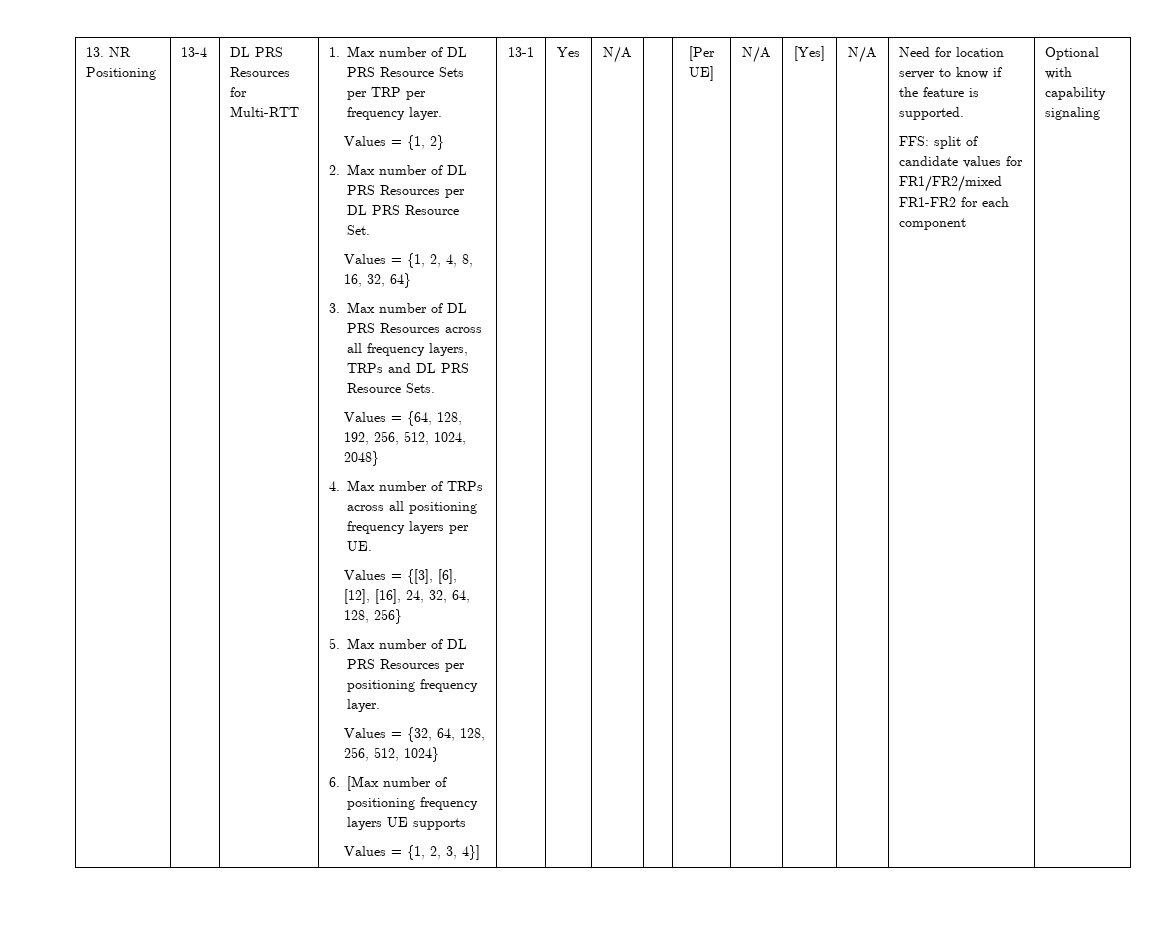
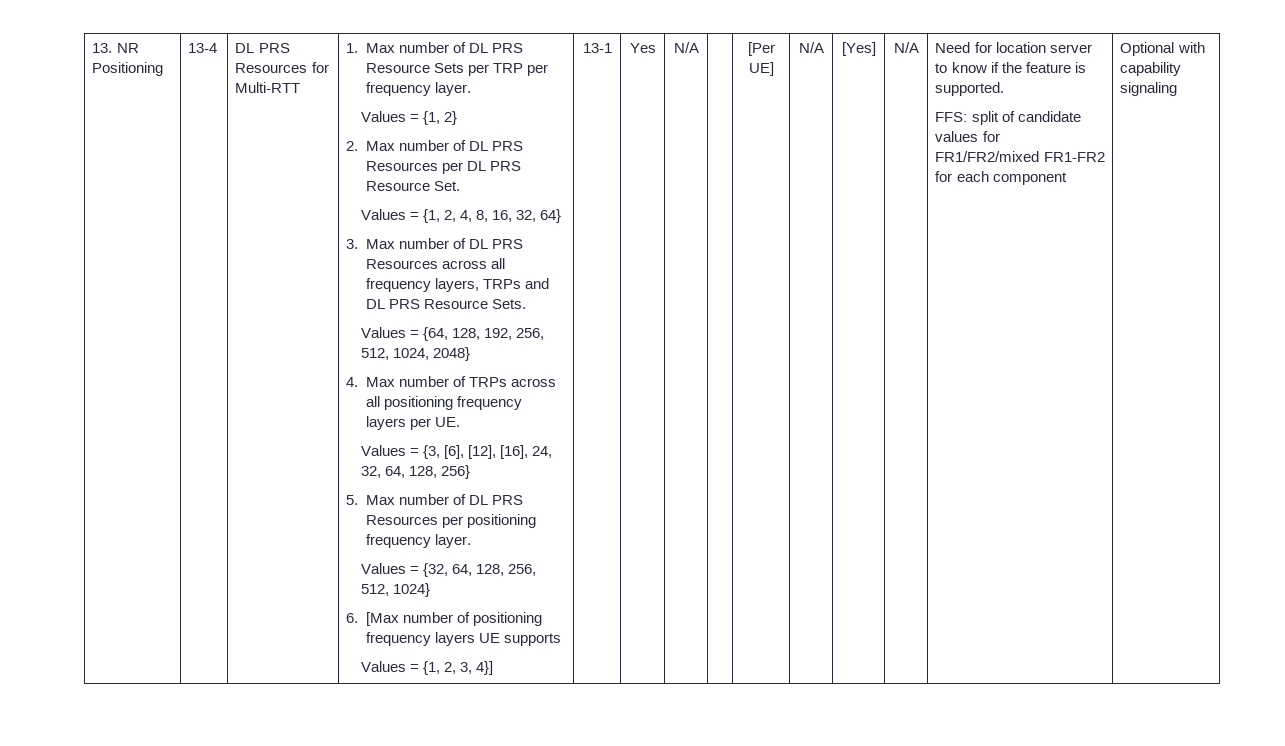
- Values = {[3], [6], [12], [16], 24, 32, 64, 128, 256}
+ Values = {3, [6], [12], [16], 24, 32, 64, 128, 256}

